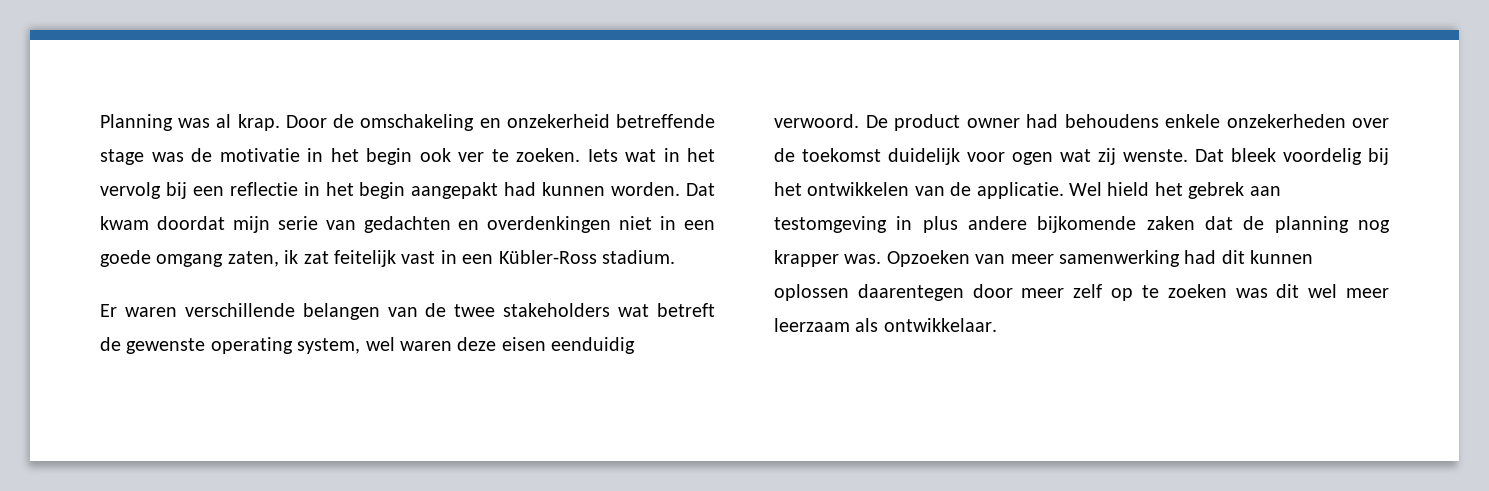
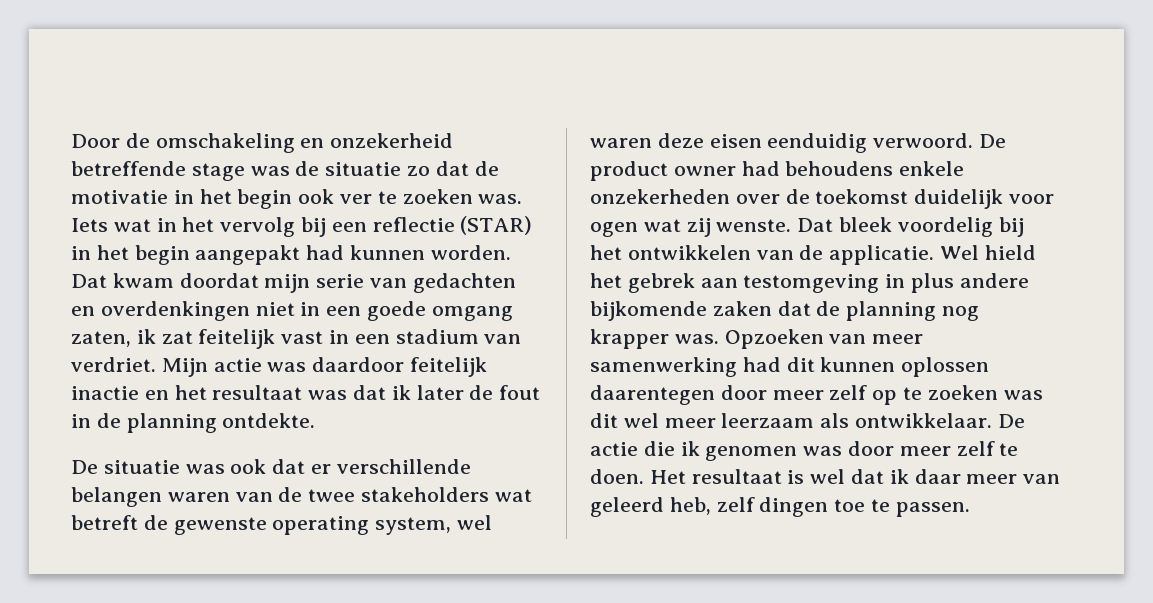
- Planning was al krap. Door de omschakeling en onzekerheid betreffende stage was de motivatie in het begin ook ver te zoeken.
+ Door de omschakeling en onzekerheid betreffende stage was de situatie zo dat de motivatie in het begin ook ver te zoeken was.
- Iets wat in het vervolg bij een reflectie in het begin aangepakt had kunnen worden.
+ Iets wat in het vervolg bij een reflectie (STAR) in het begin aangepakt had kunnen worden.
- Dat kwam doordat mijn serie van gedachten en overdenkingen niet in een goede omgang zaten, ik zat feitelijk vast in een Kübler-Ross stadium.
- Er waren verschillende belangen van de twee stakeholders wat betreft de gewenste operating system, wel waren deze eisen eenduidig verwoord.
+ Dat kwam doordat mijn serie van gedachten en overdenkingen niet in een goede omgang zaten, ik zat feitelijk vast in een stadium van verdriet. Mijn actie was daardoor feitelijk inactie en het resultaat was dat ik later de fout in de planning ontdekte.
+ De situatie was ook dat er verschillende belangen waren van de twee stakeholders wat betreft de gewenste operating system, wel waren deze eisen eenduidig verwoord.
+ De actie die ik genomen was door meer zelf te doen. Het resultaat is wel dat ik daar meer van geleerd heb, zelf dingen toe te passen.

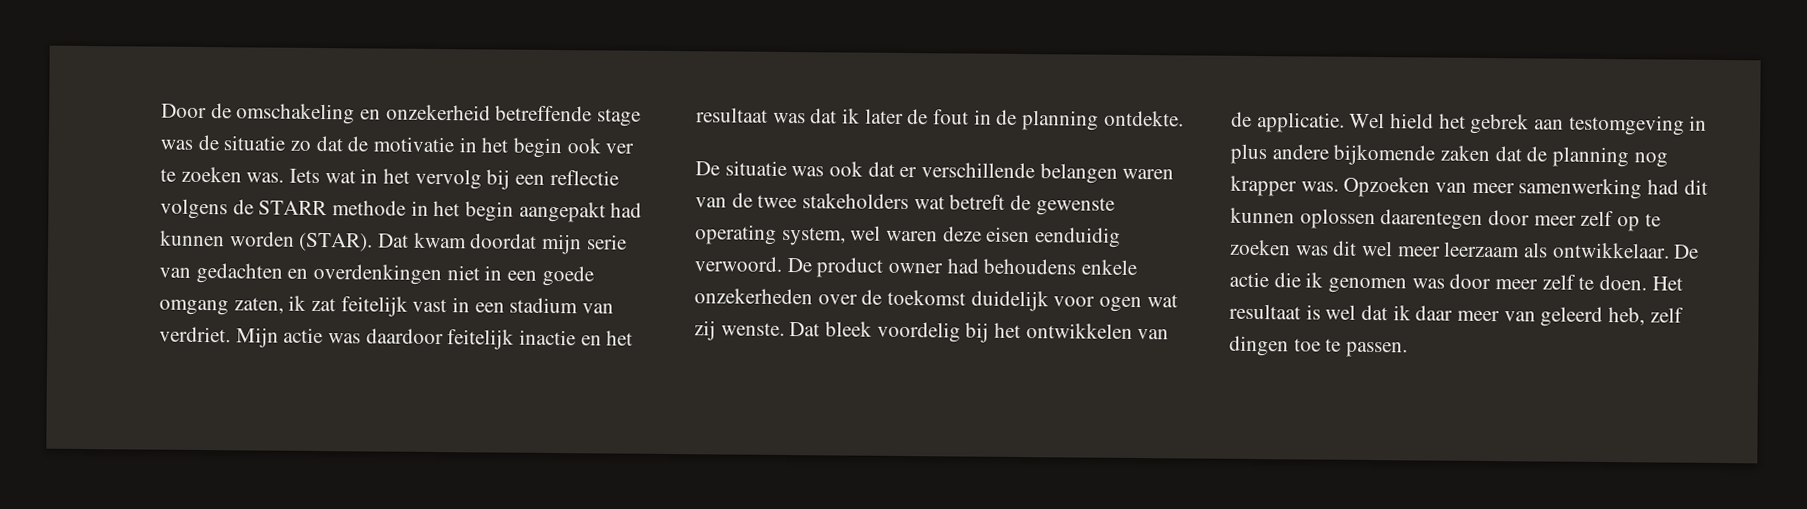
- Iets wat in het vervolg bij een reflectie (STAR) in het begin aangepakt had kunnen worden.
+ Iets wat in het vervolg bij een reflectie volgens de STARR methode in het begin aangepakt had kunnen worden (STAR).

